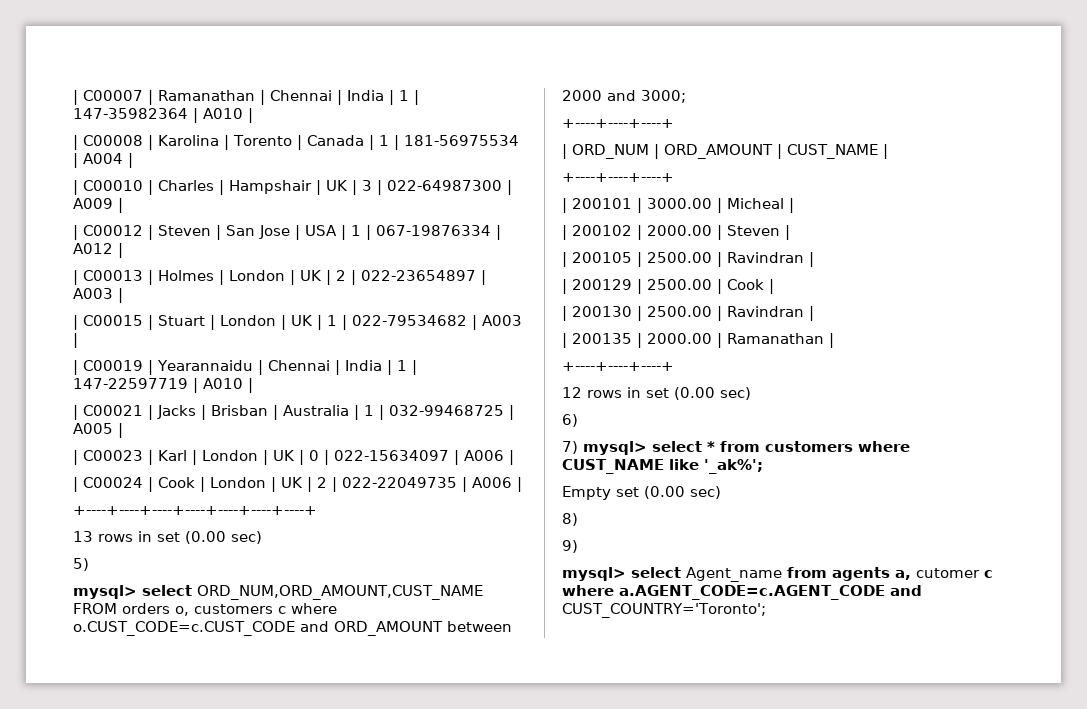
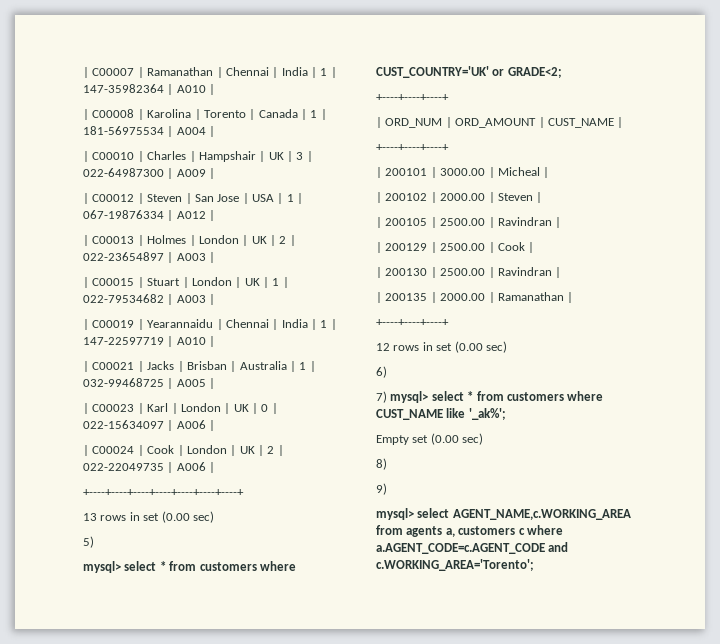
- mysql> select ORD_NUM,ORD_AMOUNT,CUST_NAME FROM orders o, customers c where o.CUST_CODE=c.CUST_CODE and ORD_AMOUNT between 2000 and 3000;
+ mysql> select * from customers where CUST_COUNTRY='UK' or GRADE<2;
- mysql> select Agent_name from agents a, cutomer c where a.AGENT_CODE=c.AGENT_CODE and CUST_COUNTRY='Toronto';
+ mysql> select AGENT_NAME,c.WORKING_AREA from agents a, customers c where a.AGENT_CODE=c.AGENT_CODE and c.WORKING_AREA='Torento';

